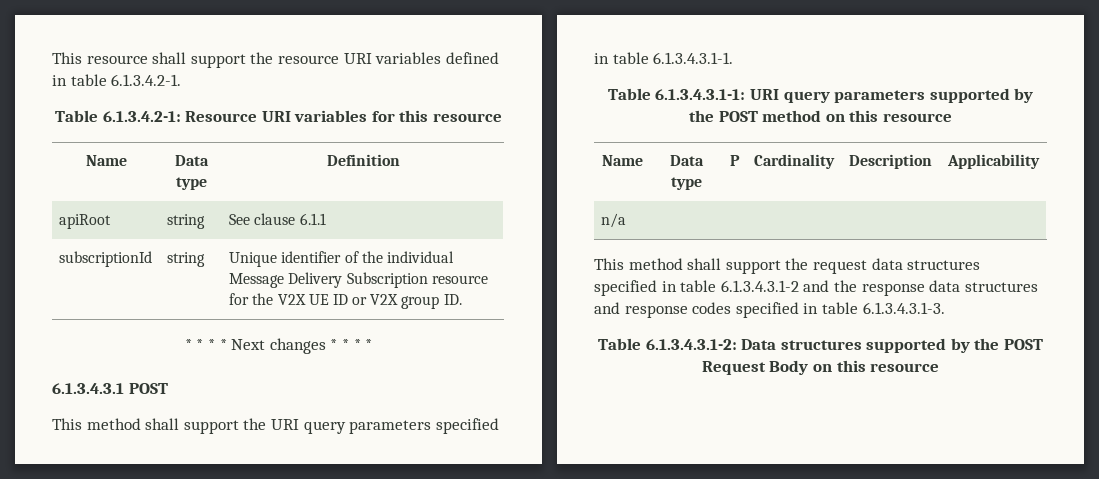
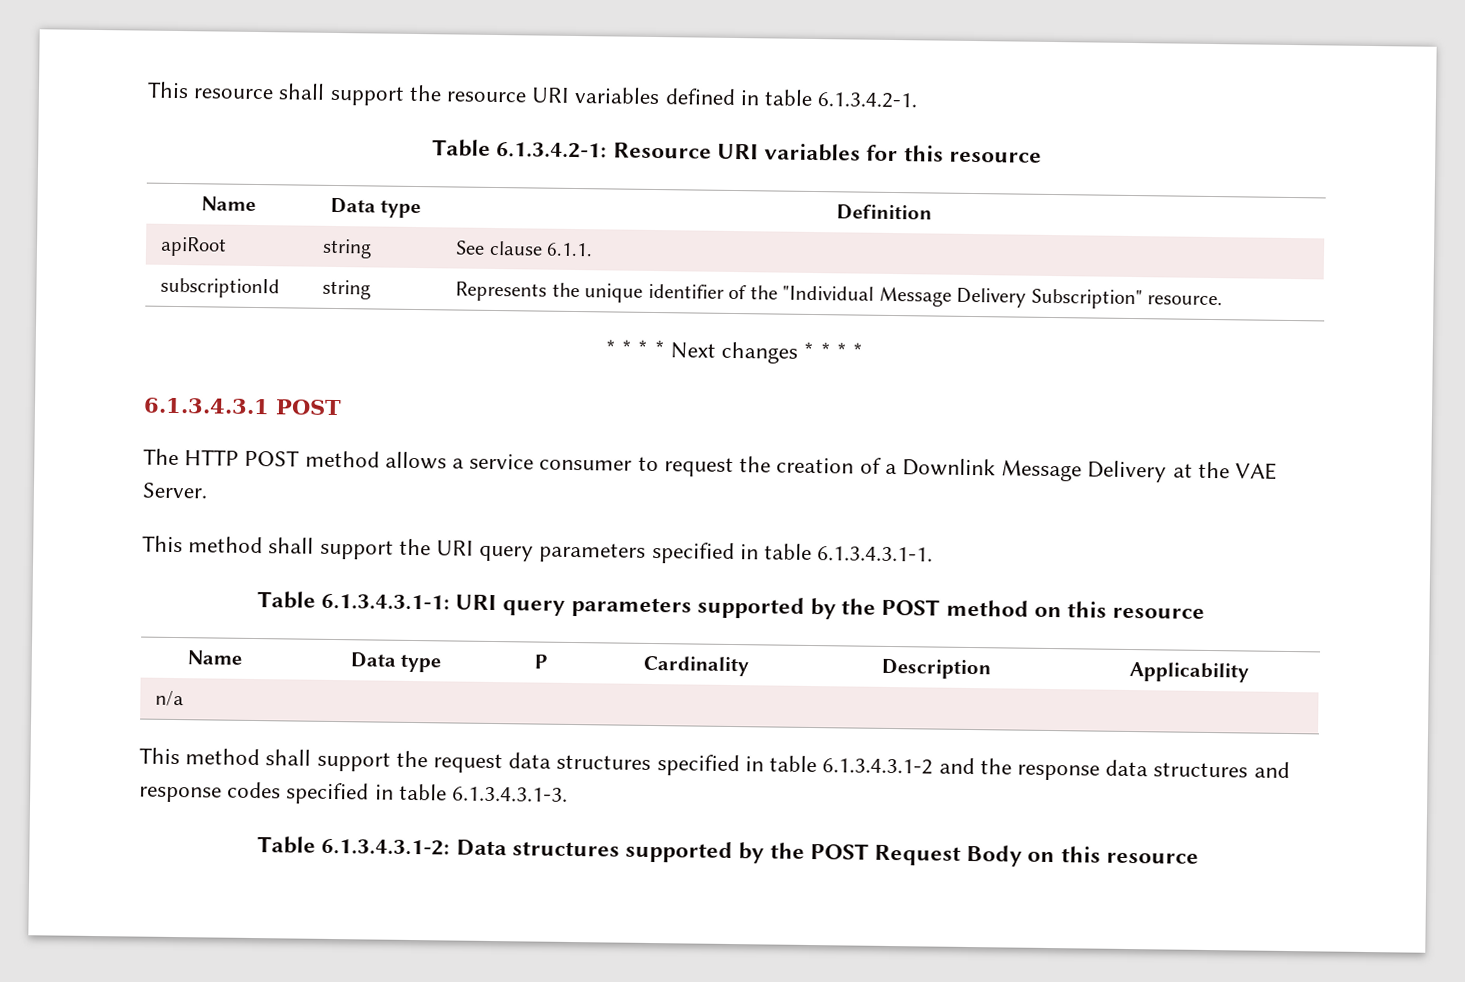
- apiRoot | string | See clause 6.1.1
+ apiRoot | string | See clause 6.1.1.
- subscriptionId | string | Unique identifier of the individual Message Delivery Subscription resource for the V2X UE ID or V2X group ID.
+ subscriptionId | string | Represents the unique identifier of the "Individual Message Delivery Subscription" resource.
+ The HTTP POST method allows a service consumer to request the creation of a Downlink Message Delivery at the VAE Server.

